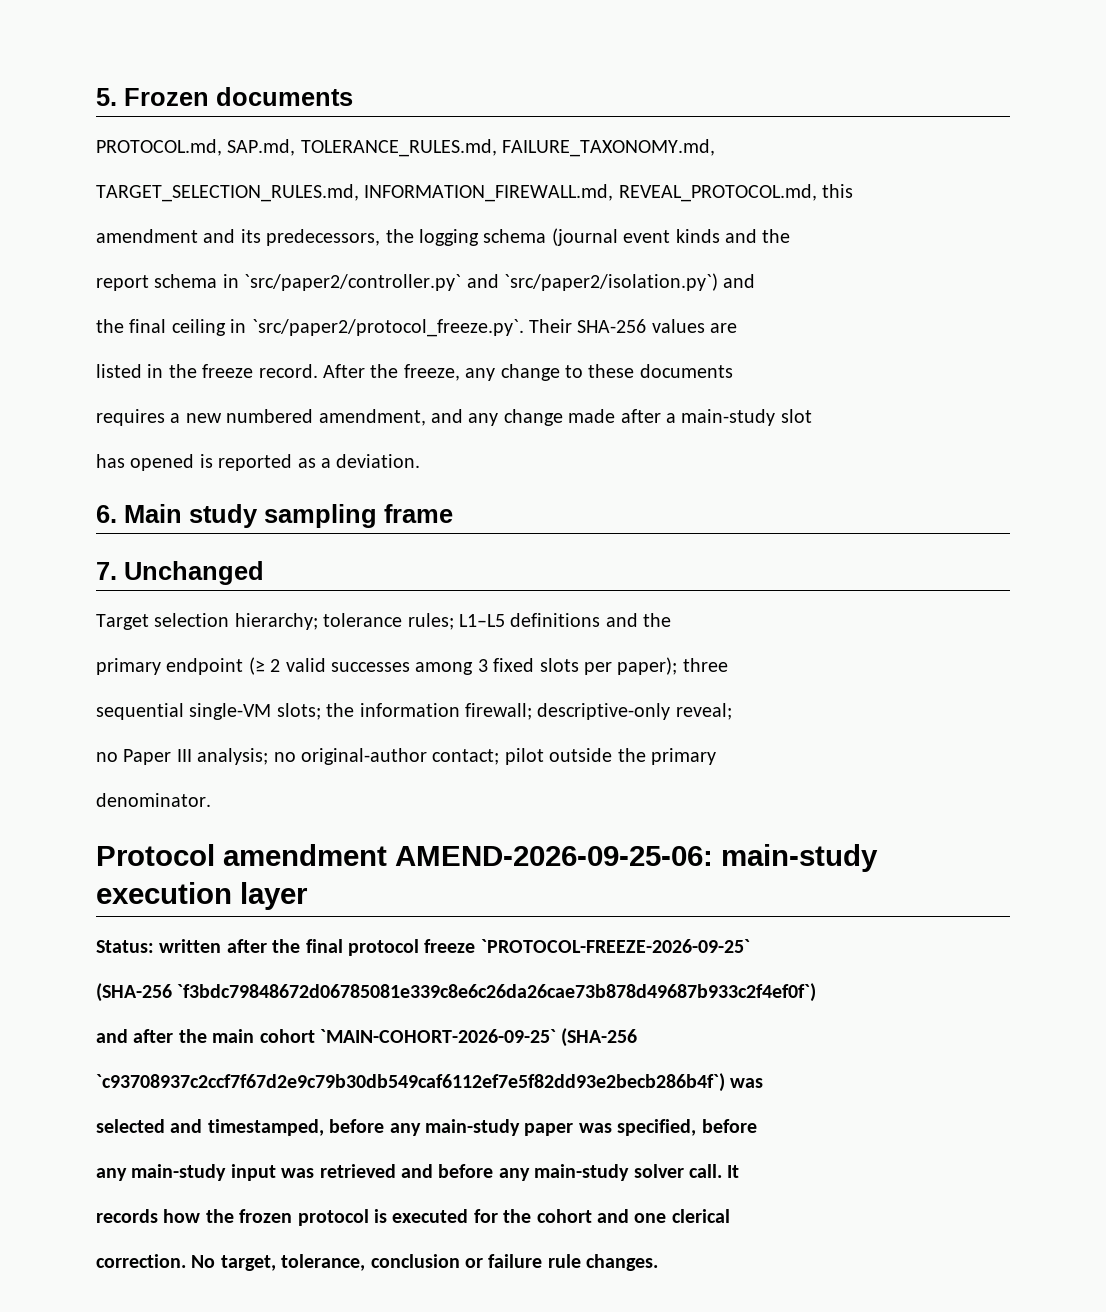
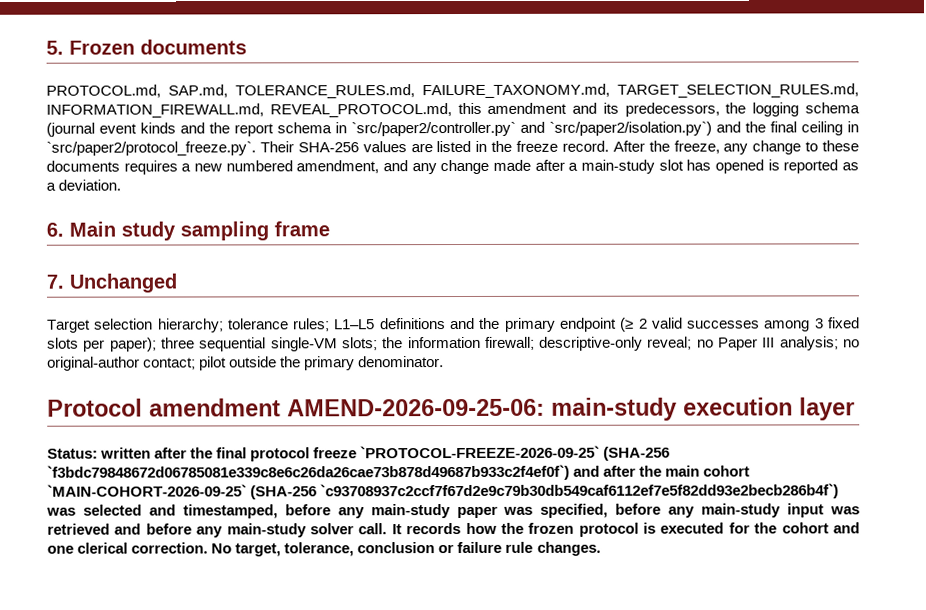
- PROTOCOL.md, SAP.md, TOLERANCE_RULES.md, FAILURE_TAXONOMY.md,
- TARGET_SELECTION_RULES.md, INFORMATION_FIREWALL.md, REVEAL_PROTOCOL.md, this
- amendment and its predecessors, the logging schema (journal event kinds and the
- report schema in `src/paper2/controller.py` and `src/paper2/isolation.py`) and
- the final ceiling in `src/paper2/protocol_freeze.py`. Their SHA-256 values are
- listed in the freeze record.
+ PROTOCOL.md, SAP.md, TOLERANCE_RULES.md, FAILURE_TAXONOMY.md, TARGET_SELECTION_RULES.md, INFORMATION_FIREWALL.md, REVEAL_PROTOCOL.md, this amendment and its predecessors, the logging schema (journal event kinds and the report schema in `src/paper2/controller.py` and `src/paper2/isolation.py`) and the final ceiling in `src/paper2/protocol_freeze.py`. Their SHA-256 values are listed in the freeze record.
- After the freeze, any change to these documents
- requires a new numbered amendment, and any change made after a main-study slot
- has opened is reported as a deviation.
+ After the freeze, any change to these documents requires a new numbered amendment, and any change made after a main-study slot has opened is reported as a deviation.
- Target selection hierarchy; tolerance rules; L1–L5 definitions and the
- primary endpoint (≥ 2 valid successes among 3 fixed slots per paper); three
- sequential single-VM slots; the information firewall; descriptive-only reveal;
- no Paper III analysis; no original-author contact; pilot outside the primary
- denominator.
+ Target selection hierarchy; tolerance rules; L1–L5 definitions and the primary endpoint (≥ 2 valid successes among 3 fixed slots per paper); three sequential single-VM slots; the information firewall; descriptive-only reveal; no Paper III analysis; no original-author contact; pilot outside the primary denominator.
- Status: written after the final protocol freeze `PROTOCOL-FREEZE-2026-09-25`
- (SHA-256 `f3bdc79848672d06785081e339c8e6c26da26cae73b878d49687b933c2f4ef0f`)
- and after the main cohort `MAIN-COHORT-2026-09-25` (SHA-256
- `c93708937c2ccf7f67d2e9c79b30db549caf6112ef7e5f82dd93e2becb286b4f`) was
- selected and timestamped, before any main-study paper was specified, before
- any main-study input was retrieved and before any main-study solver call.
+ Status: written after the final protocol freeze `PROTOCOL-FREEZE-2026-09-25` (SHA-256 `f3bdc79848672d06785081e339c8e6c26da26cae73b878d49687b933c2f4ef0f`) and after the main cohort `MAIN-COHORT-2026-09-25` (SHA-256 `c93708937c2ccf7f67d2e9c79b30db549caf6112ef7e5f82dd93e2becb286b4f`) was selected and timestamped, before any main-study paper was specified, before any main-study input was retrieved and before any main-study solver call.
- It
- records how the frozen protocol is executed for the cohort and one clerical
- correction.
+ It records how the frozen protocol is executed for the cohort and one clerical correction.

